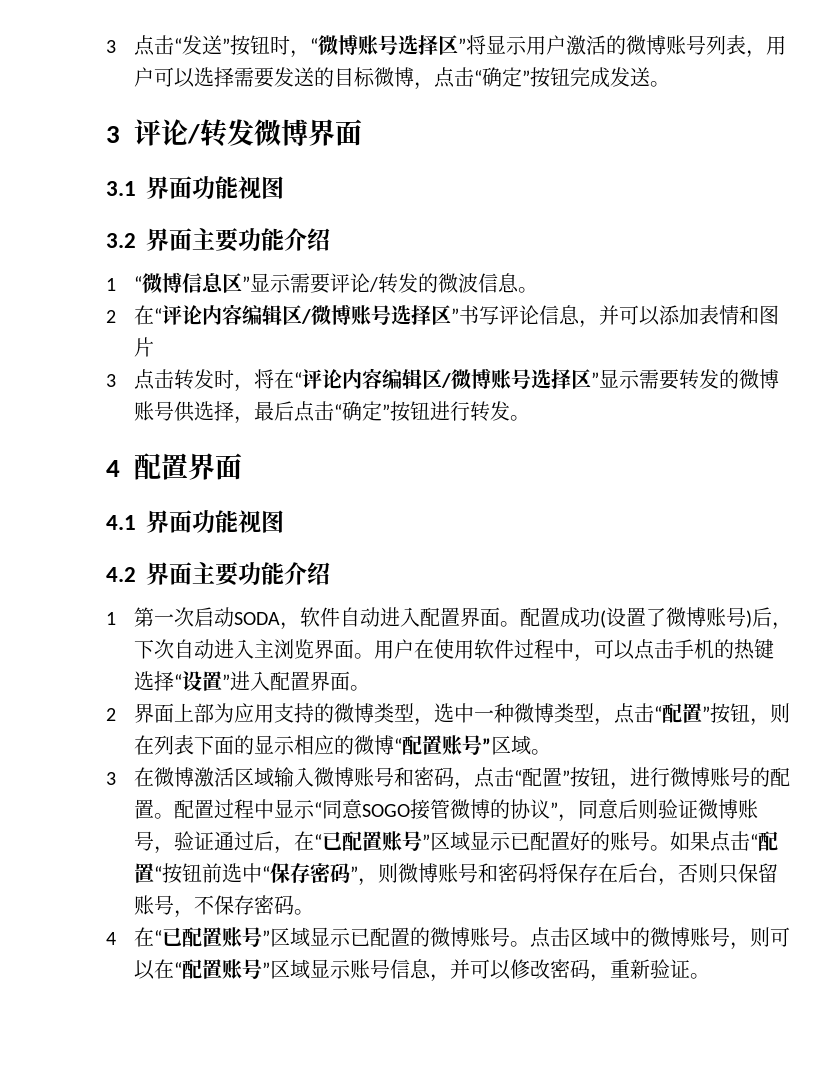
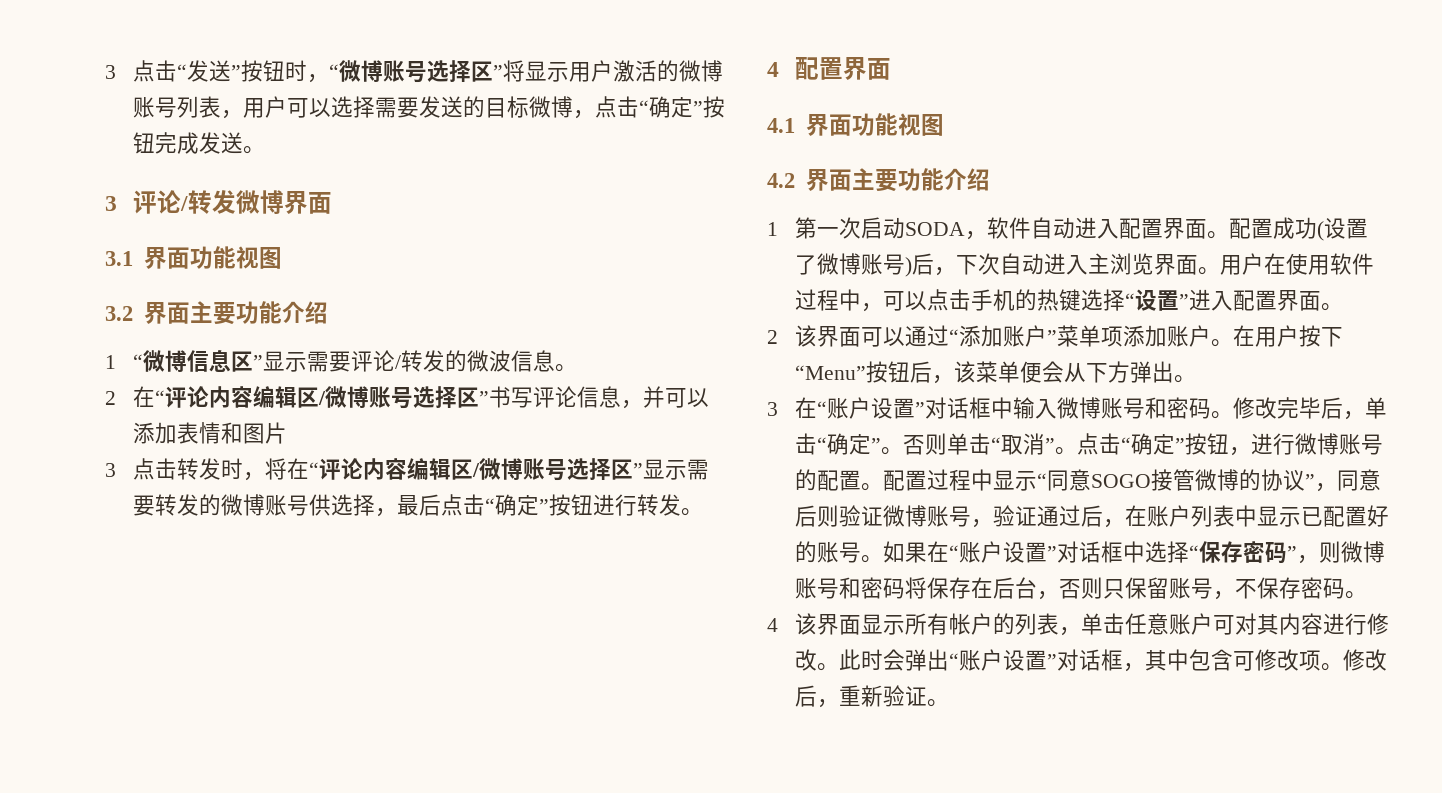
- 2界面上部为应用支持的微博类型，选中一种微博类型，点击“配置”按钮，则在列表下面的显示相应的微博“配置账号”区域。
- 3在微博激活区域输入微博账号和密码，点击“配置”按钮，进行微博账号的配置。
+ 2该界面可以通过“添加账户”菜单项添加账户。在用户按下“Menu”按钮后，该菜单便会从下方弹出。
+ 3在“账户设置”对话框中输入微博账号和密码。修改完毕后，单击“确定”。否则单击“取消”。点击“确定”按钮，进行微博账号的配置。
- 配置过程中显示“同意SOGO接管微博的协议”，同意后则验证微博账号，验证通过后，在“已配置账号”区域显示已配置好的账号。
+ 配置过程中显示“同意SOGO接管微博的协议”，同意后则验证微博账号，验证通过后，在账户列表中显示已配置好的账号。
- 如果点击“配置“按钮前选中“保存密码”，则微博账号和密码将保存在后台，否则只保留账号，不保存密码。
+ 如果在“账户设置”对话框中选择“保存密码”，则微博账号和密码将保存在后台，否则只保留账号，不保存密码。
- 4在“已配置账号”区域显示已配置的微博账号。点击区域中的微博账号，则可以在“配置账号”区域显示账号信息，并可以修改密码，重新验证。
+ 4该界面显示所有帐户的列表，单击任意账户可对其内容进行修改。此时会弹出“账户设置”对话框，其中包含可修改项。修改后，重新验证。

